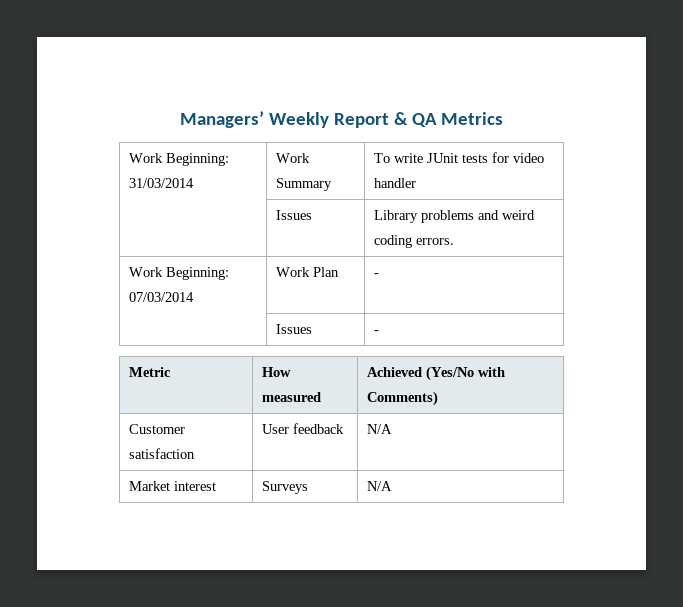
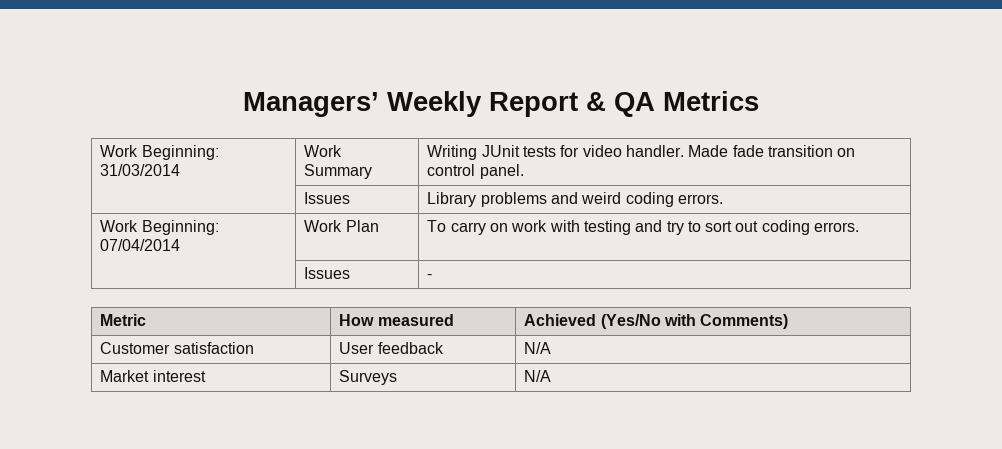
- Work Beginning: 31/03/2014 | Work Summary | To write JUnit tests for video handler
+ Work Beginning: 31/03/2014 | Work Summary | Writing JUnit tests for video handler. Made fade transition on control panel.
- Work Beginning: 07/03/2014 | Work Plan | -
+ Work Beginning: 07/04/2014 | Work Plan | To carry on work with testing and try to sort out coding errors.

